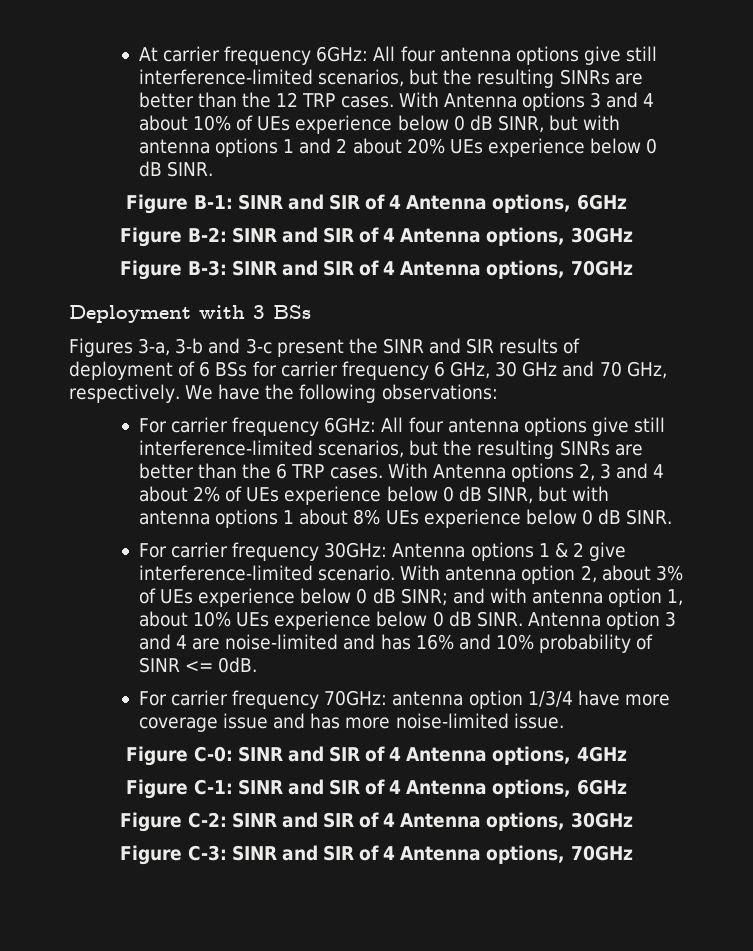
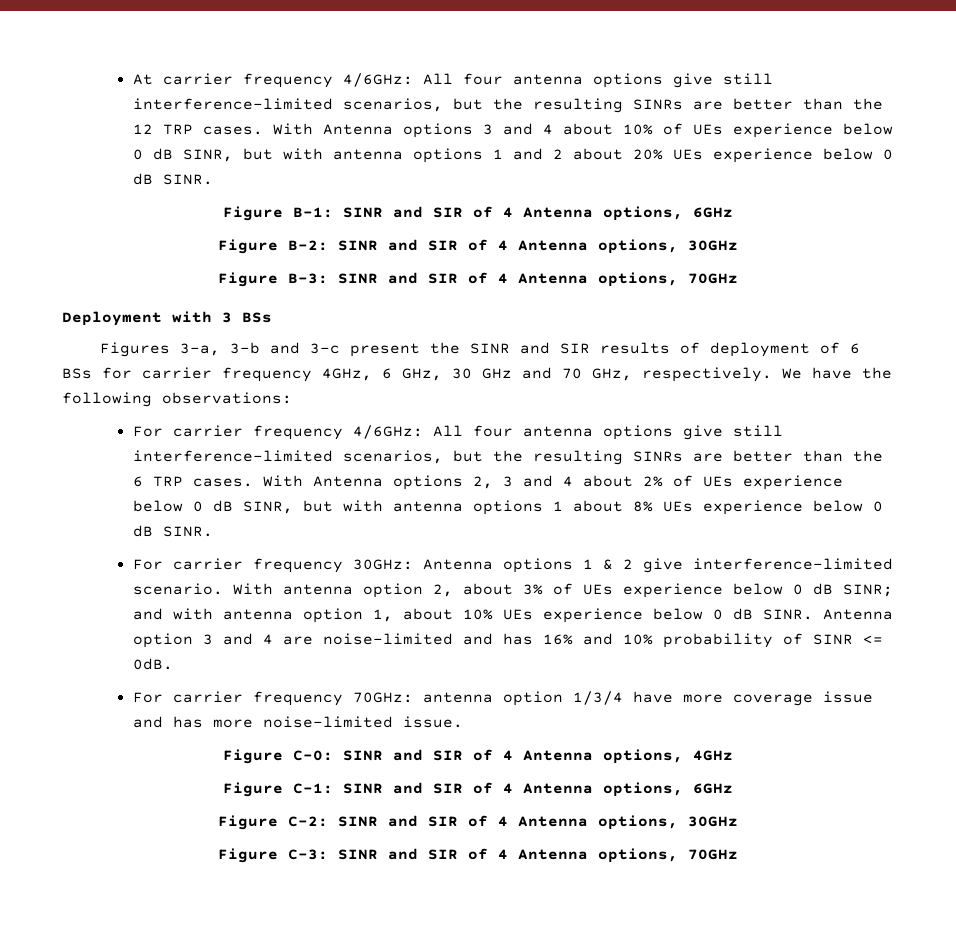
- At carrier frequency 6GHz: All four antenna options give still interference-limited scenarios, but the resulting SINRs are better than the 12 TRP cases.
+ At carrier frequency 4/6GHz: All four antenna options give still interference-limited scenarios, but the resulting SINRs are better than the 12 TRP cases.
- Figures 3-a, 3-b and 3-c present the SINR and SIR results of deployment of 6 BSs for carrier frequency 6 GHz, 30 GHz and 70 GHz, respectively.
+ Figures 3-a, 3-b and 3-c present the SINR and SIR results of deployment of 6 BSs for carrier frequency 4GHz, 6 GHz, 30 GHz and 70 GHz, respectively.
- For carrier frequency 6GHz: All four antenna options give still interference-limited scenarios, but the resulting SINRs are better than the 6 TRP cases.
+ For carrier frequency 4/6GHz: All four antenna options give still interference-limited scenarios, but the resulting SINRs are better than the 6 TRP cases.

